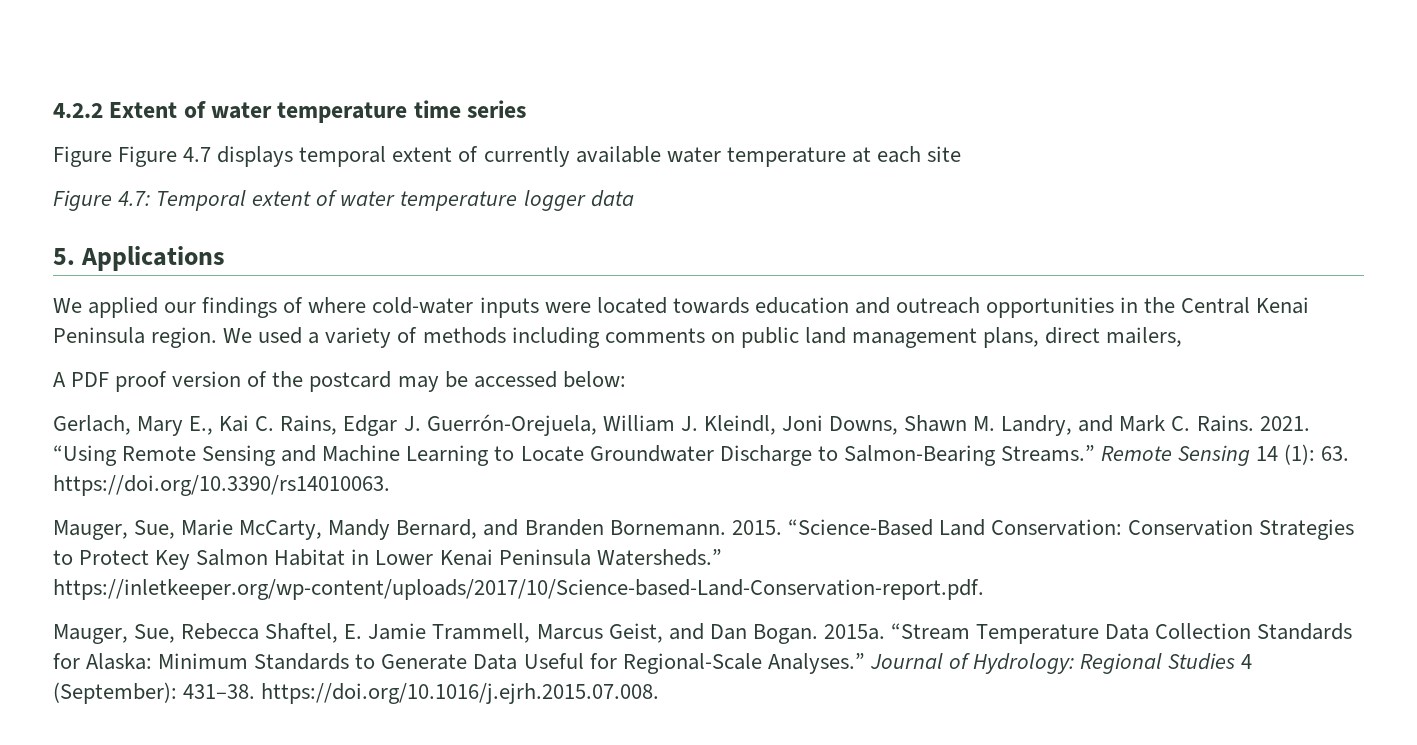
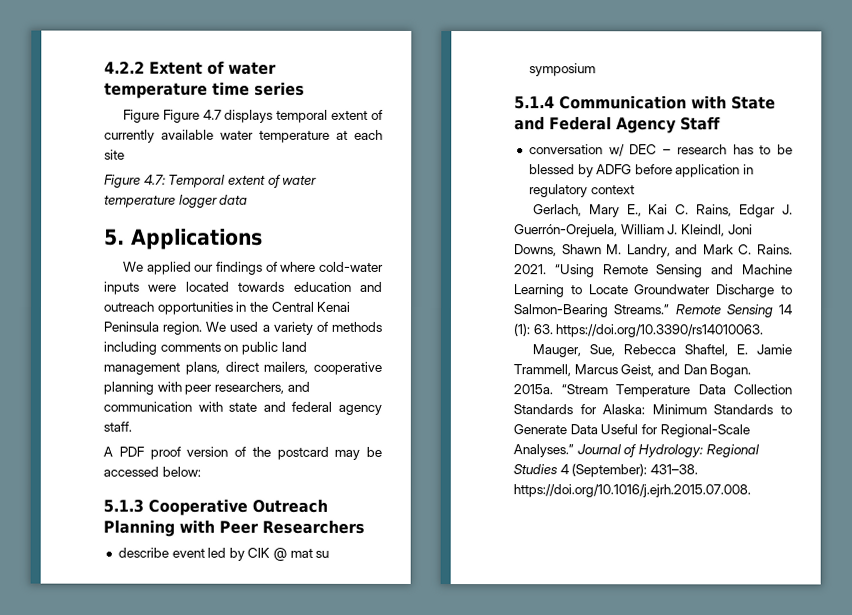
- We used a variety of methods including comments on public land management plans, direct mailers,
+ We used a variety of methods including comments on public land management plans, direct mailers, cooperative planning with peer researchers, and communication with state and federal agency staff.
+ 5.1.3 Cooperative Outreach Planning with Peer Researchers
+ describe event led by CIK @ mat su symposium
+ 5.1.4 Communication with State and Federal Agency Staff
+ conversation w/ DEC – research has to be blessed by ADFG before application in regulatory context
- Mauger, Sue, Marie McCarty, Mandy Bernard, and Branden Bornemann. 2015. “Science-Based Land Conservation: Conservation Strategies to Protect Key Salmon Habitat in Lower Kenai Peninsula Watersheds.” https://inletkeeper.org/wp-content/uploads/2017/10/Science-based-Land-Conservation-report.pdf.

